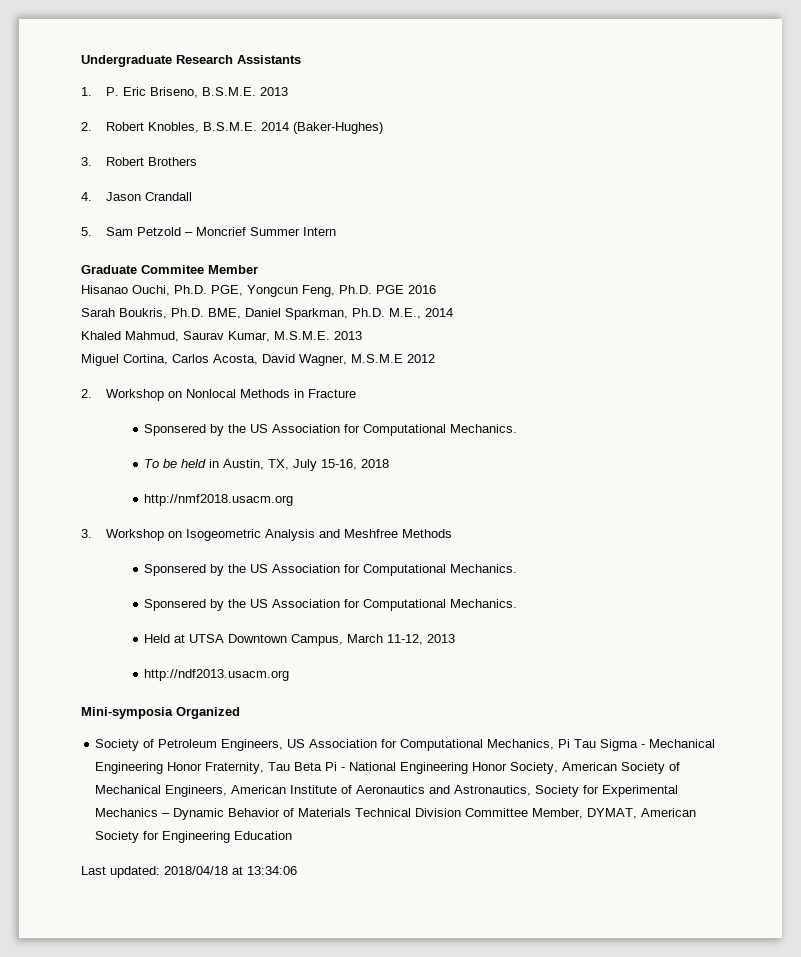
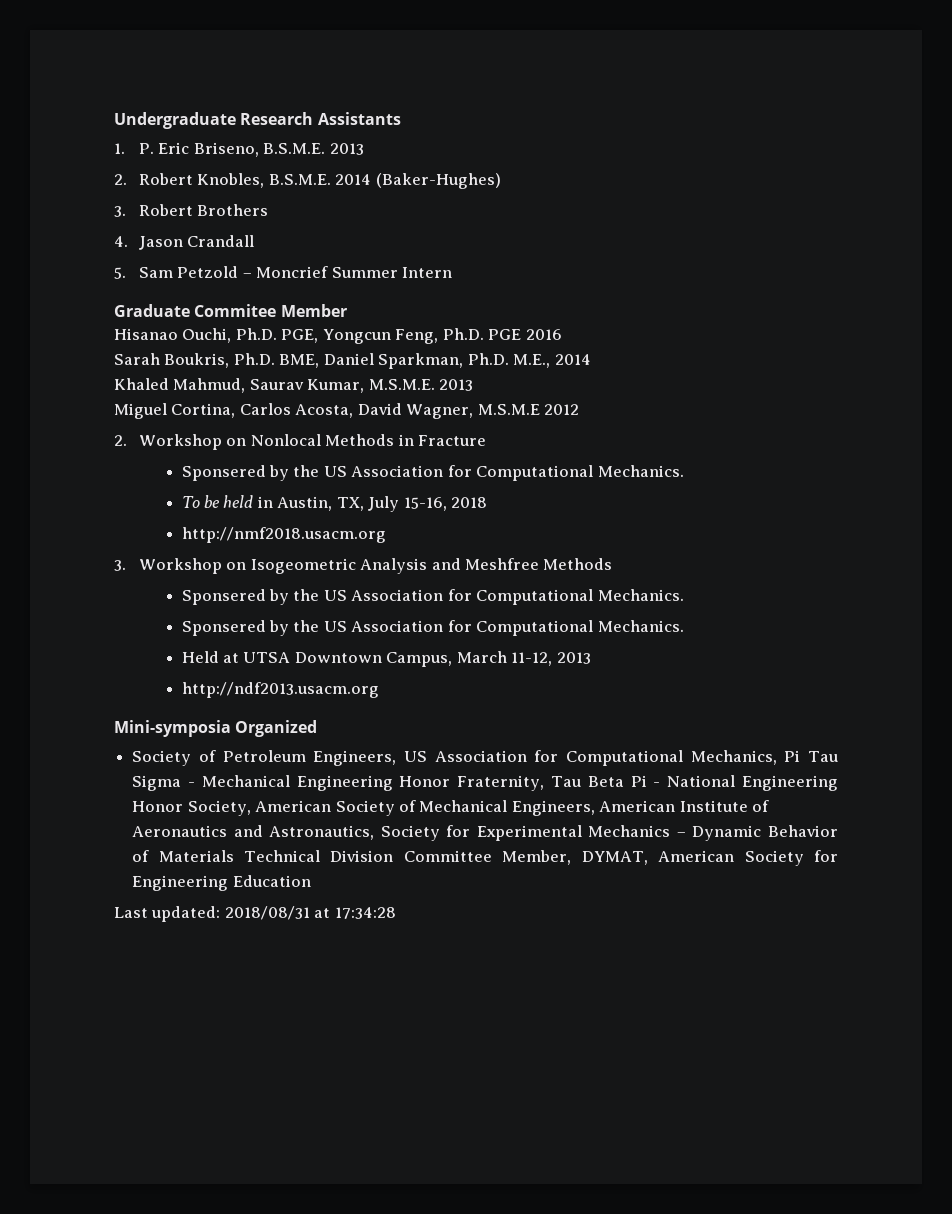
- Last updated: 2018/04/18 at 13:34:06
+ Last updated: 2018/08/31 at 17:34:28

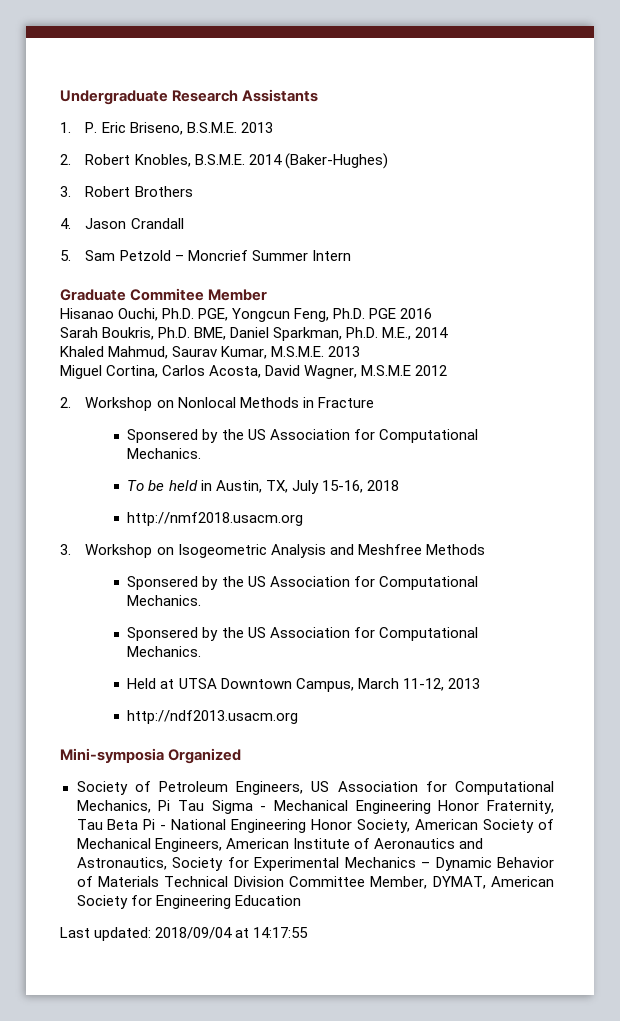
- Last updated: 2018/08/31 at 17:34:28
+ Last updated: 2018/09/04 at 14:17:55

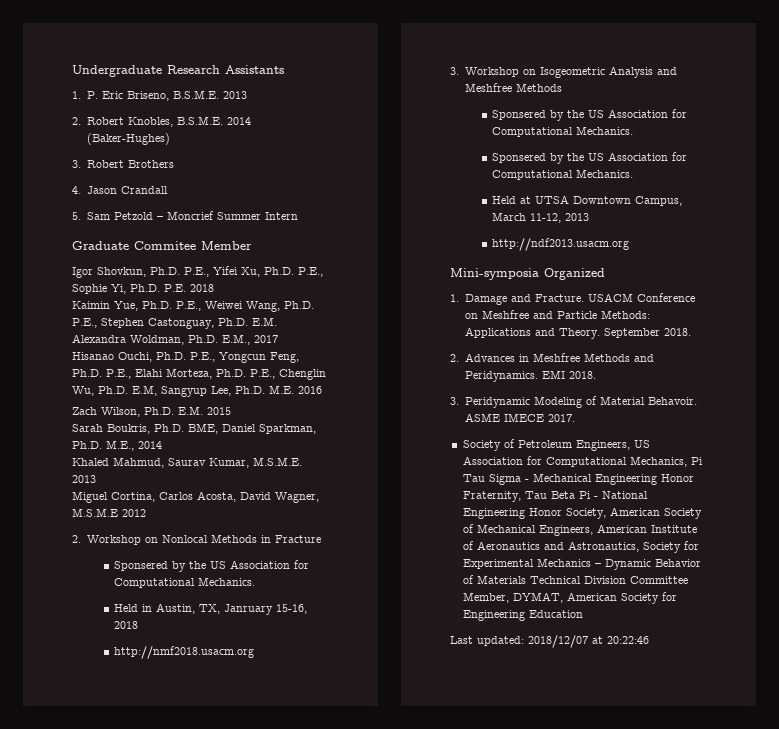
+ Igor Shovkun, Ph.D. P.E., Yifei Xu, Ph.D. P.E., Sophie Yi, Ph.D. P.E. 2018
+ Kaimin Yue, Ph.D. P.E., Weiwei Wang, Ph.D. P.E., Stephen Castonguay, Ph.D. E.M. Alexandra Woldman, Ph.D. E.M., 2017
- Hisanao Ouchi, Ph.D. PGE, Yongcun Feng, Ph.D. PGE 2016
+ Hisanao Ouchi, Ph.D. P.E., Yongcun Feng, Ph.D. P.E., Elahi Morteza, Ph.D. P.E., Chenglin Wu, Ph.D. E.M, Sangyup Lee, Ph.D. M.E. 2016
+ Zach Wilson, Ph.D. E.M. 2015
- To be held in Austin, TX, July 15-16, 2018
+ Held in Austin, TX, Janruary 15-16, 2018
+ 1. Damage and Fracture. USACM Conference on Meshfree and Particle Methods: Applications and Theory. September 2018.
+ 2. Advances in Meshfree Methods and Peridynamics. EMI 2018.
+ 3. Peridynamic Modeling of Material Behavoir. ASME IMECE 2017.
- Last updated: 2018/09/04 at 14:17:55
+ Last updated: 2018/12/07 at 20:22:46

